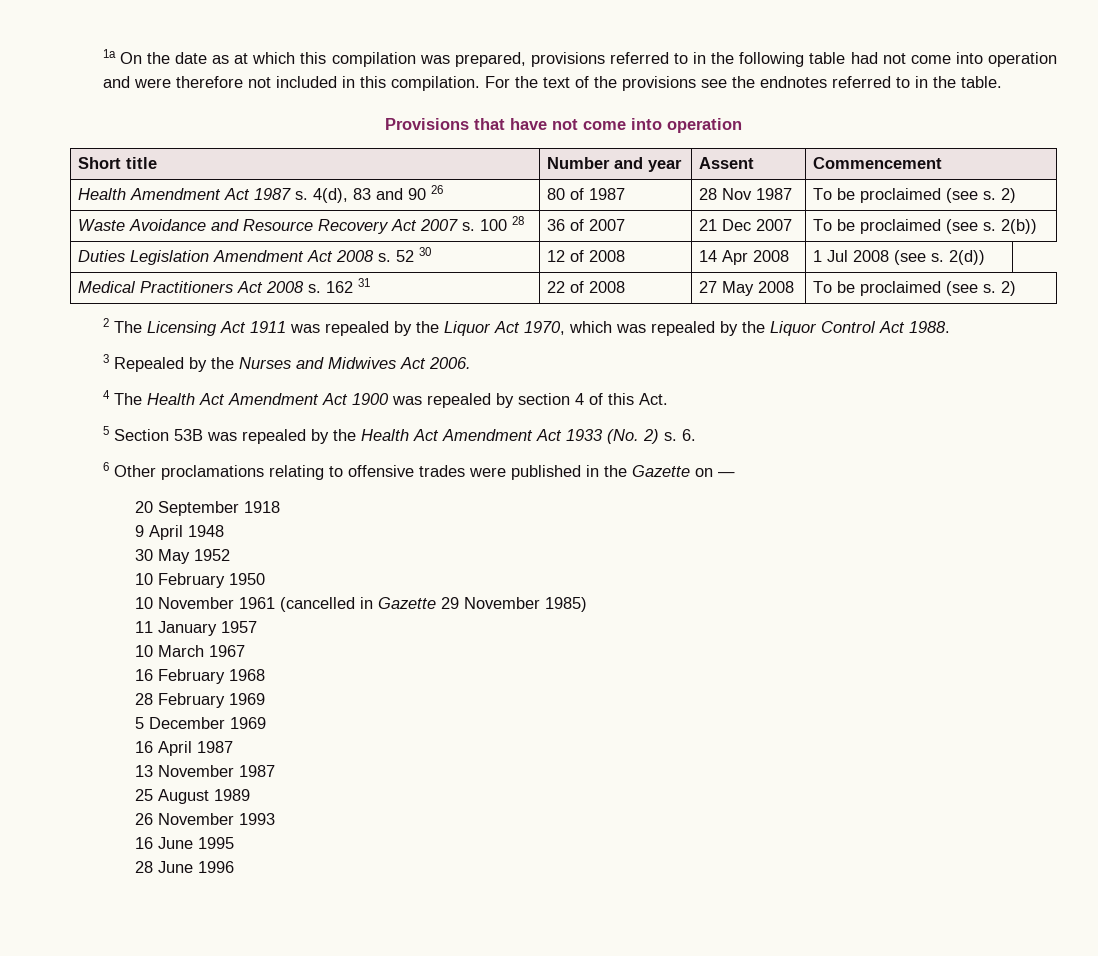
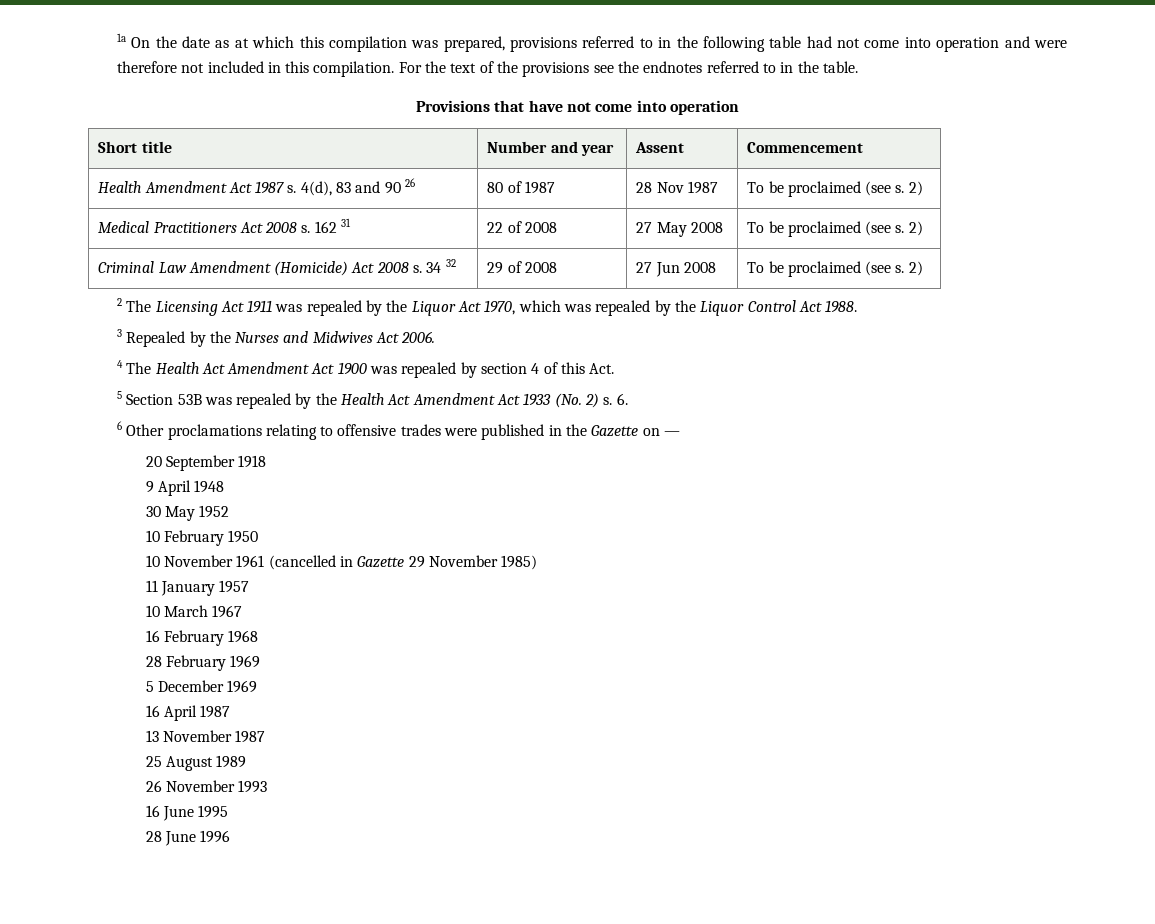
- Waste Avoidance and Resource Recovery Act 2007 s. 100 28 | 36 of 2007 | 21 Dec 2007 | To be proclaimed (see s. 2(b))
- Duties Legislation Amendment Act 2008 s. 52 30 | 12 of 2008 | 14 Apr 2008 | 1 Jul 2008 (see s. 2(d))
+ Criminal Law Amendment (Homicide) Act 2008 s. 34 32 | 29 of 2008 | 27 Jun 2008 | To be proclaimed (see s. 2)

